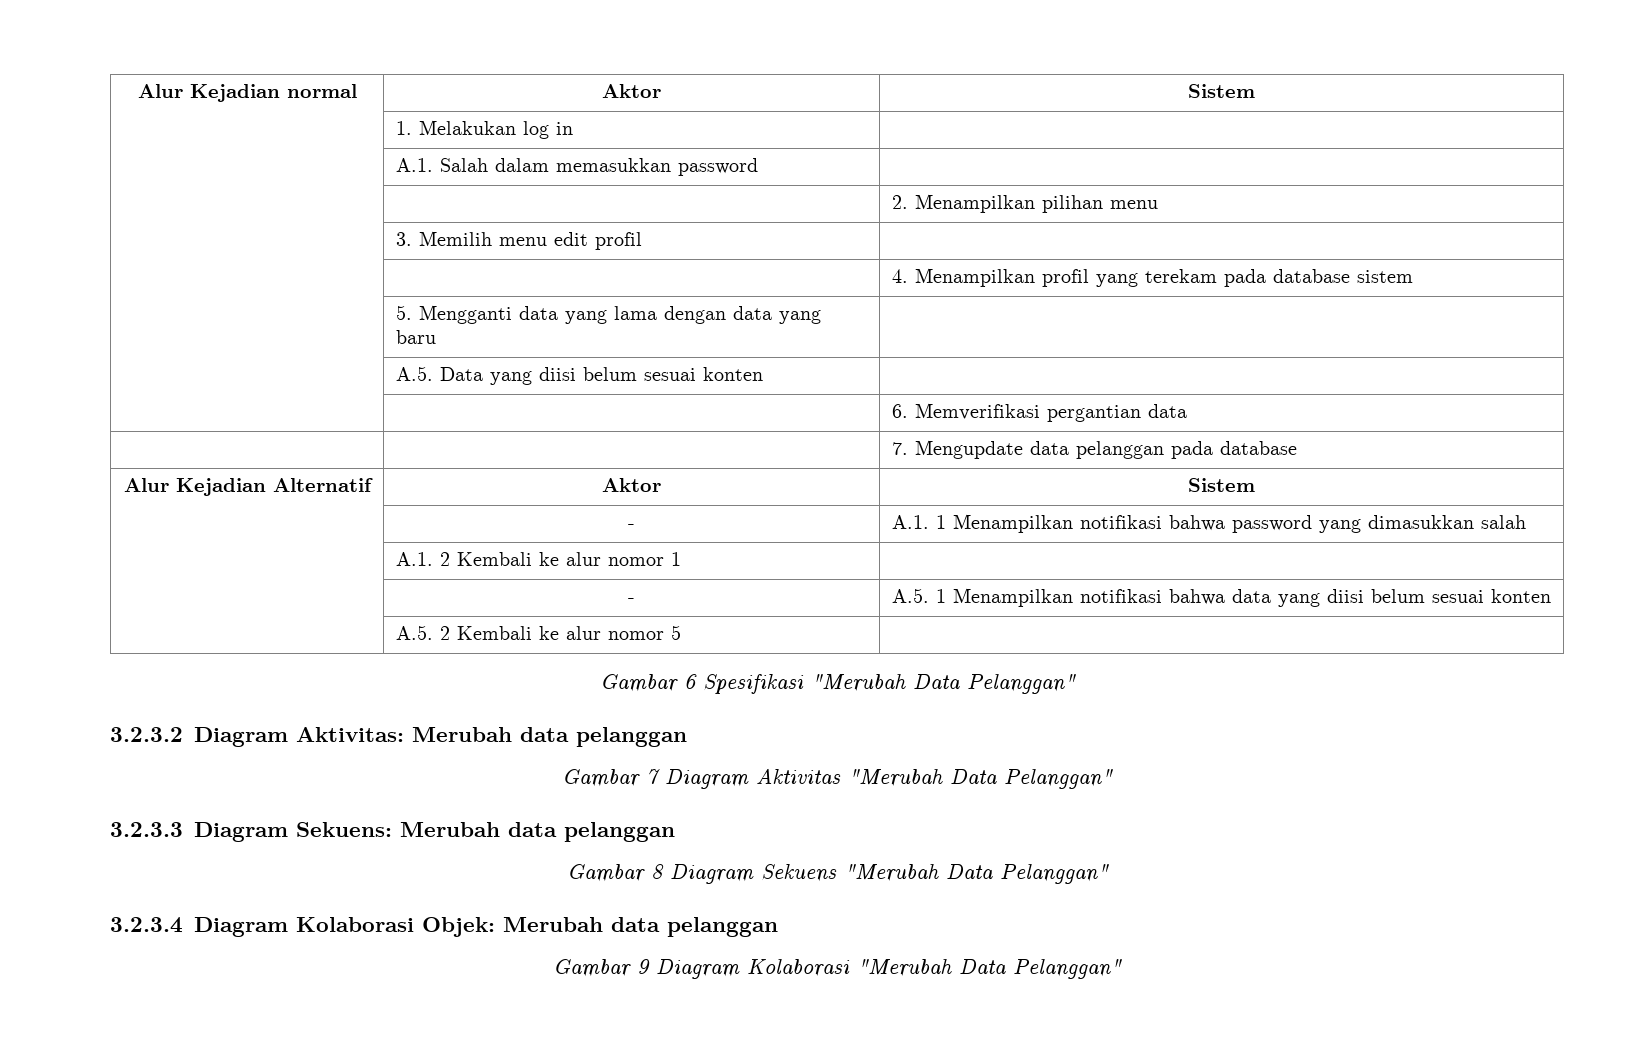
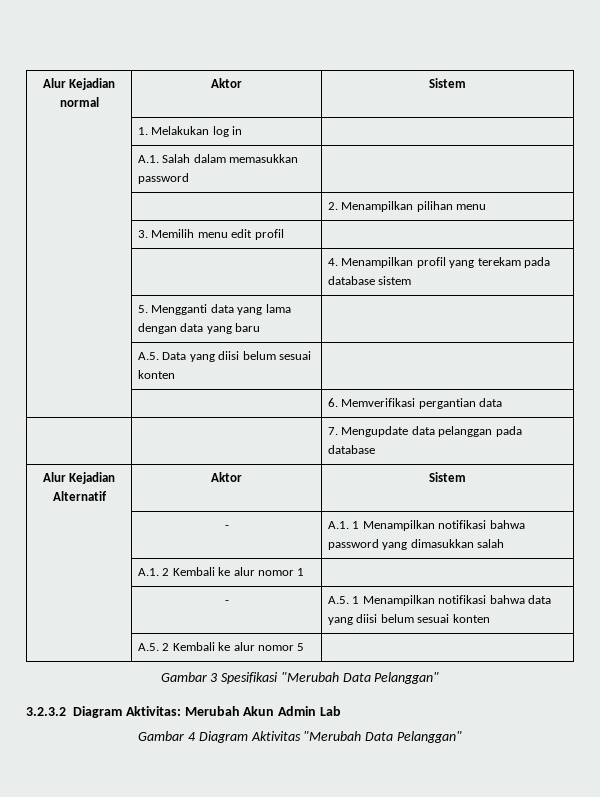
- Gambar 6 Spesifikasi "Merubah Data Pelanggan"
+ Gambar 3 Spesifikasi "Merubah Data Pelanggan"
- 3.2.3.2 Diagram Aktivitas: Merubah data pelanggan
- Gambar 7 Diagram Aktivitas "Merubah Data Pelanggan"
+ 3.2.3.2 Diagram Aktivitas: Merubah Akun Admin Lab
+ Gambar 4 Diagram Aktivitas "Merubah Data Pelanggan"
- 3.2.3.3 Diagram Sekuens: Merubah data pelanggan
- Gambar 8 Diagram Sekuens "Merubah Data Pelanggan"
- 3.2.3.4 Diagram Kolaborasi Objek: Merubah data pelanggan
- Gambar 9 Diagram Kolaborasi "Merubah Data Pelanggan"

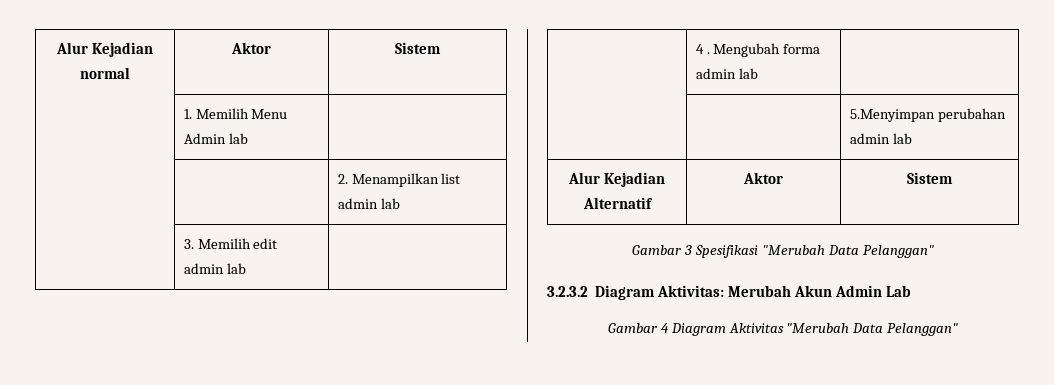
- | 1. Melakukan log in |
- | A.1. Salah dalam memasukkan password |
+ | 1. Memilih Menu Admin lab |
- | | 2. Menampilkan pilihan menu
+ | | 2. Menampilkan list admin lab
- | 3. Memilih menu edit profil |
- | | 4. Menampilkan profil yang terekam pada database sistem
- | 5. Mengganti data yang lama dengan data yang baru |
- | A.5. Data yang diisi belum sesuai konten |
- | | 6. Memverifikasi pergantian data
- | | 7. Mengupdate data pelanggan pada database
+ | 3. Memilih edit admin lab |
+ | 4 . Mengubah forma admin lab |
+ | | 5.Menyimpan perubahan admin lab
- | - | A.1. 1 Menampilkan notifikasi bahwa password yang dimasukkan salah
- | A.1. 2 Kembali ke alur nomor 1 |
- | - | A.5. 1 Menampilkan notifikasi bahwa data yang diisi belum sesuai konten
- | A.5. 2 Kembali ke alur nomor 5 |

